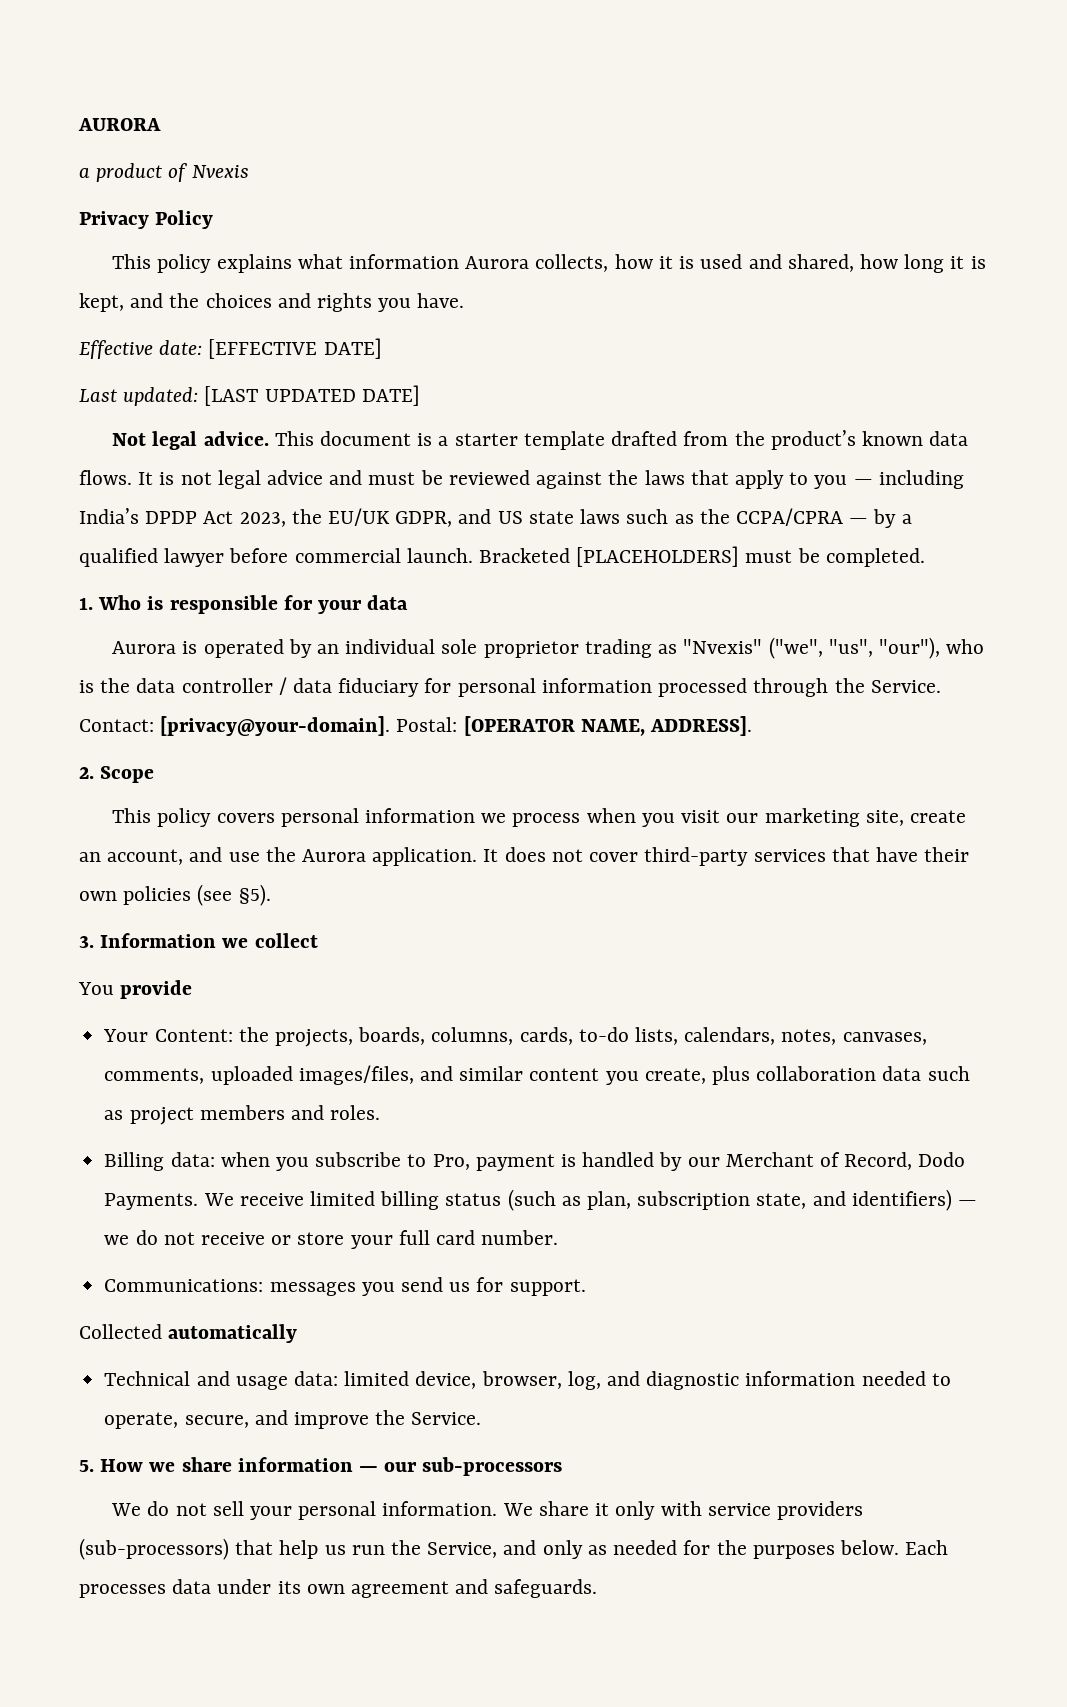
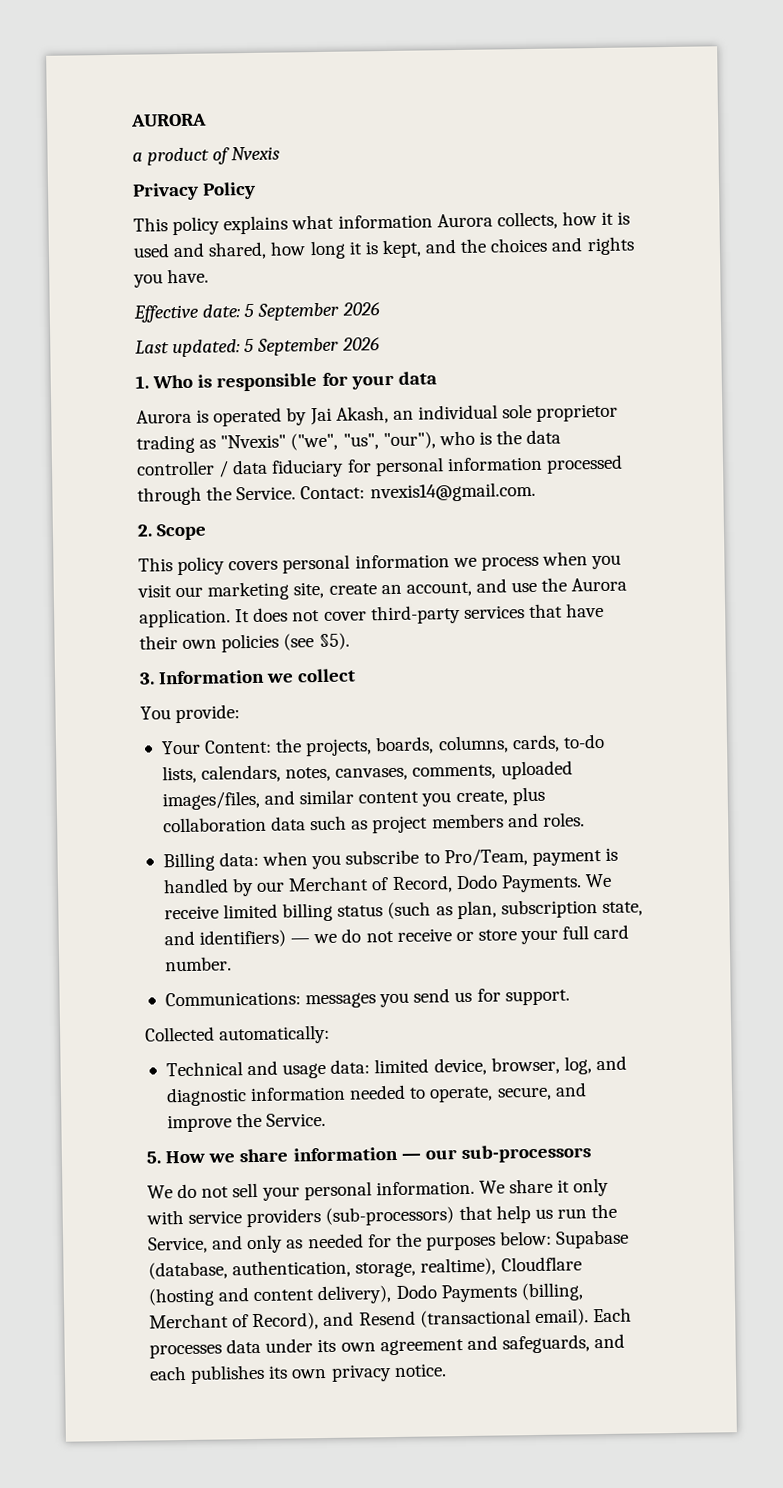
- Effective date: [EFFECTIVE DATE]
+ Effective date: 5 September 2026
- Last updated: [LAST UPDATED DATE]
- Not legal advice. This document is a starter template drafted from the product’s known data flows. It is not legal advice and must be reviewed against the laws that apply to you — including India’s DPDP Act 2023, the EU/UK GDPR, and US state laws such as the CCPA/CPRA — by a qualified lawyer before commercial launch. Bracketed [PLACEHOLDERS] must be completed.
+ Last updated: 5 September 2026
- Aurora is operated by an individual sole proprietor trading as "Nvexis" ("we", "us", "our"), who is the data controller / data fiduciary for personal information processed through the Service.
+ Aurora is operated by Jai Akash, an individual sole proprietor trading as "Nvexis" ("we", "us", "our"), who is the data controller / data fiduciary for personal information processed through the Service.
- Contact: [privacy@your-domain]. Postal: [OPERATOR NAME, ADDRESS].
+ Contact: nvexis14@gmail.com.
- You provide
+ You provide:
- Billing data: when you subscribe to Pro, payment is handled by our Merchant of Record, Dodo Payments.
+ Billing data: when you subscribe to Pro/Team, payment is handled by our Merchant of Record, Dodo Payments.
- Collected automatically
+ Collected automatically:
- We share it only with service providers (sub-processors) that help us run the Service, and only as needed for the purposes below.
+ We share it only with service providers (sub-processors) that help us run the Service, and only as needed for the purposes below: Supabase (database, authentication, storage, realtime), Cloudflare (hosting and content delivery), Dodo Payments (billing, Merchant of Record), and Resend (transactional email).
- Each processes data under its own agreement and safeguards.
+ Each processes data under its own agreement and safeguards, and each publishes its own privacy notice.

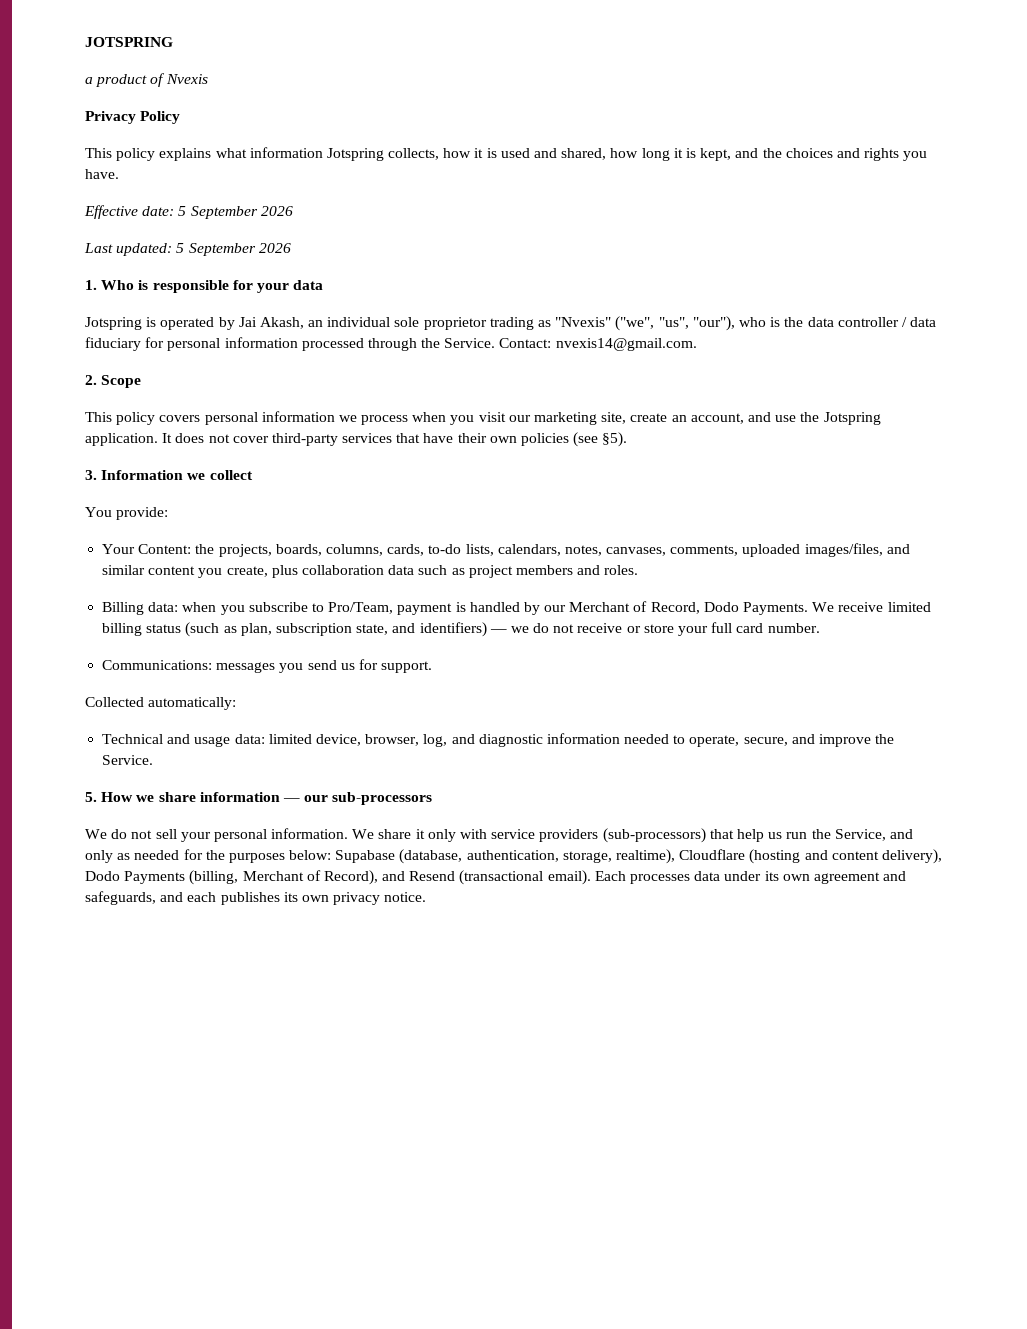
- AURORA
+ JOTSPRING
- This policy explains what information Aurora collects, how it is used and shared, how long it is kept, and the choices and rights you have.
+ This policy explains what information Jotspring collects, how it is used and shared, how long it is kept, and the choices and rights you have.
- Aurora is operated by Jai Akash, an individual sole proprietor trading as "Nvexis" ("we", "us", "our"), who is the data controller / data fiduciary for personal information processed through the Service.
+ Jotspring is operated by Jai Akash, an individual sole proprietor trading as "Nvexis" ("we", "us", "our"), who is the data controller / data fiduciary for personal information processed through the Service.
- This policy covers personal information we process when you visit our marketing site, create an account, and use the Aurora application.
+ This policy covers personal information we process when you visit our marketing site, create an account, and use the Jotspring application.

